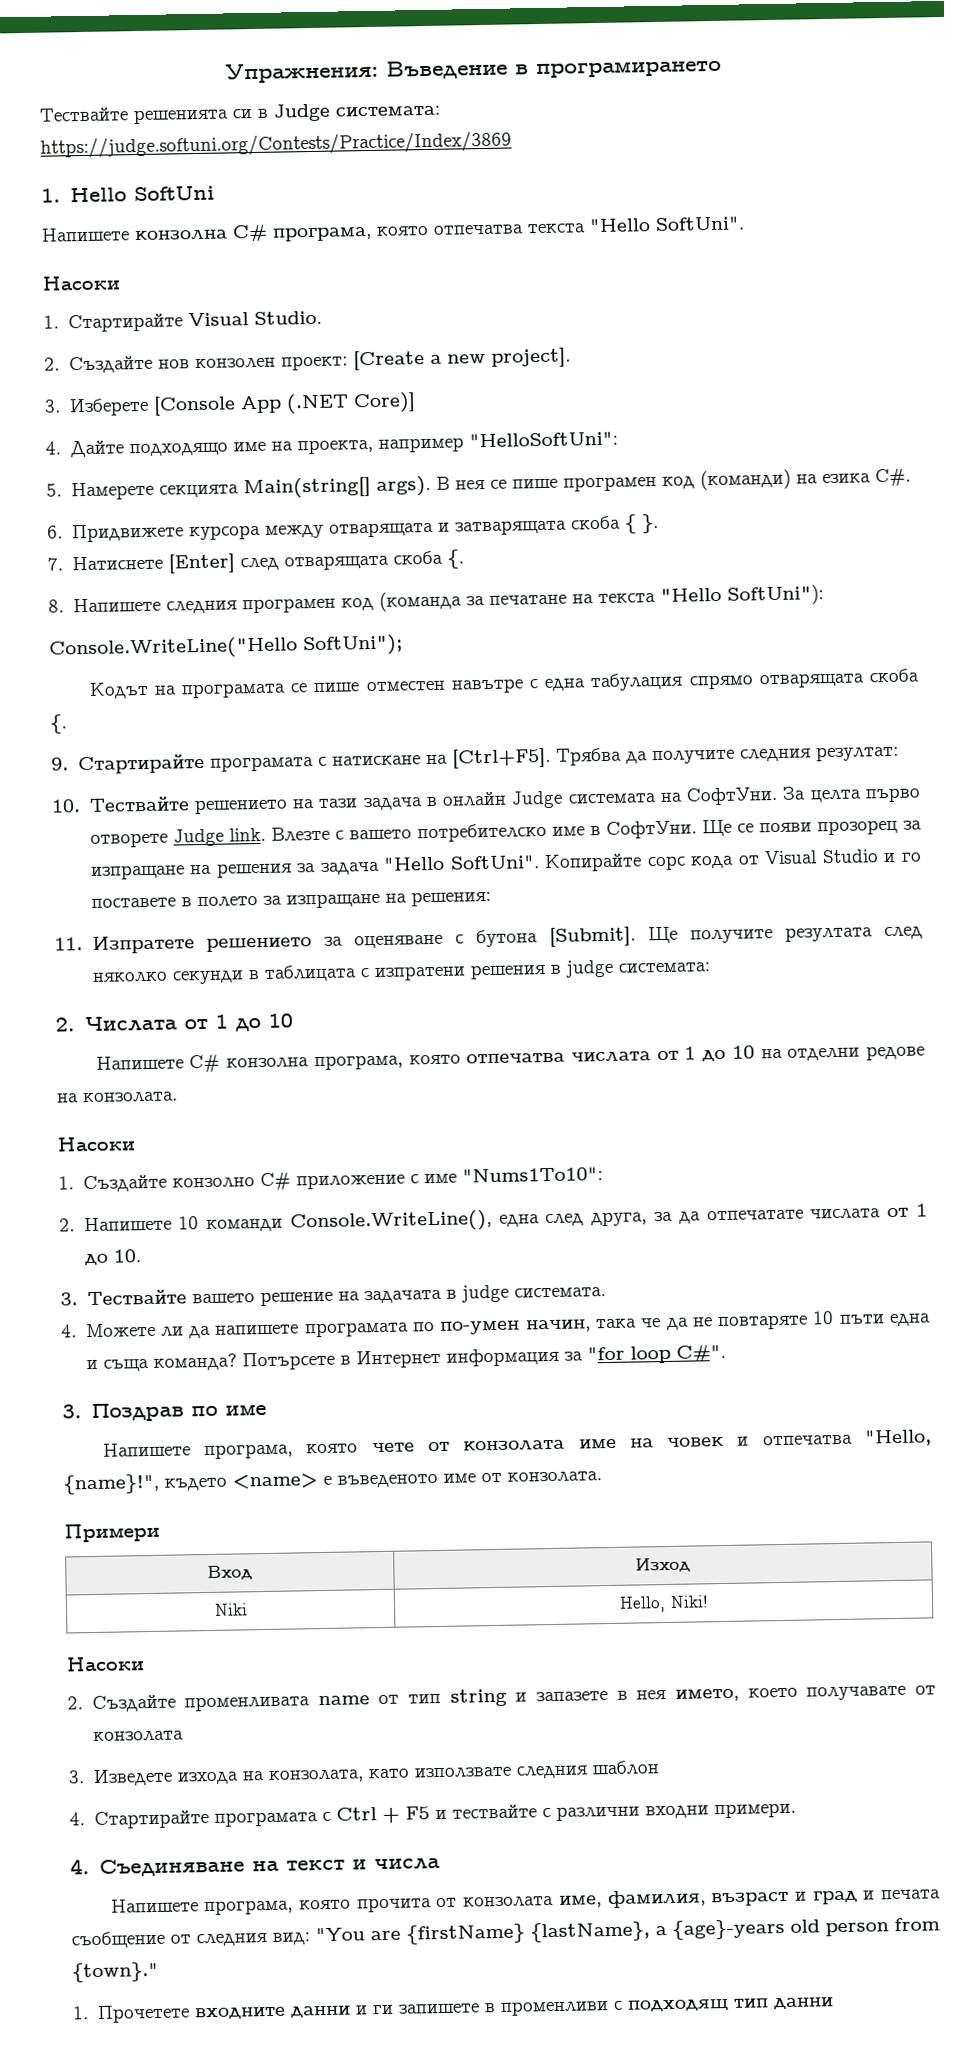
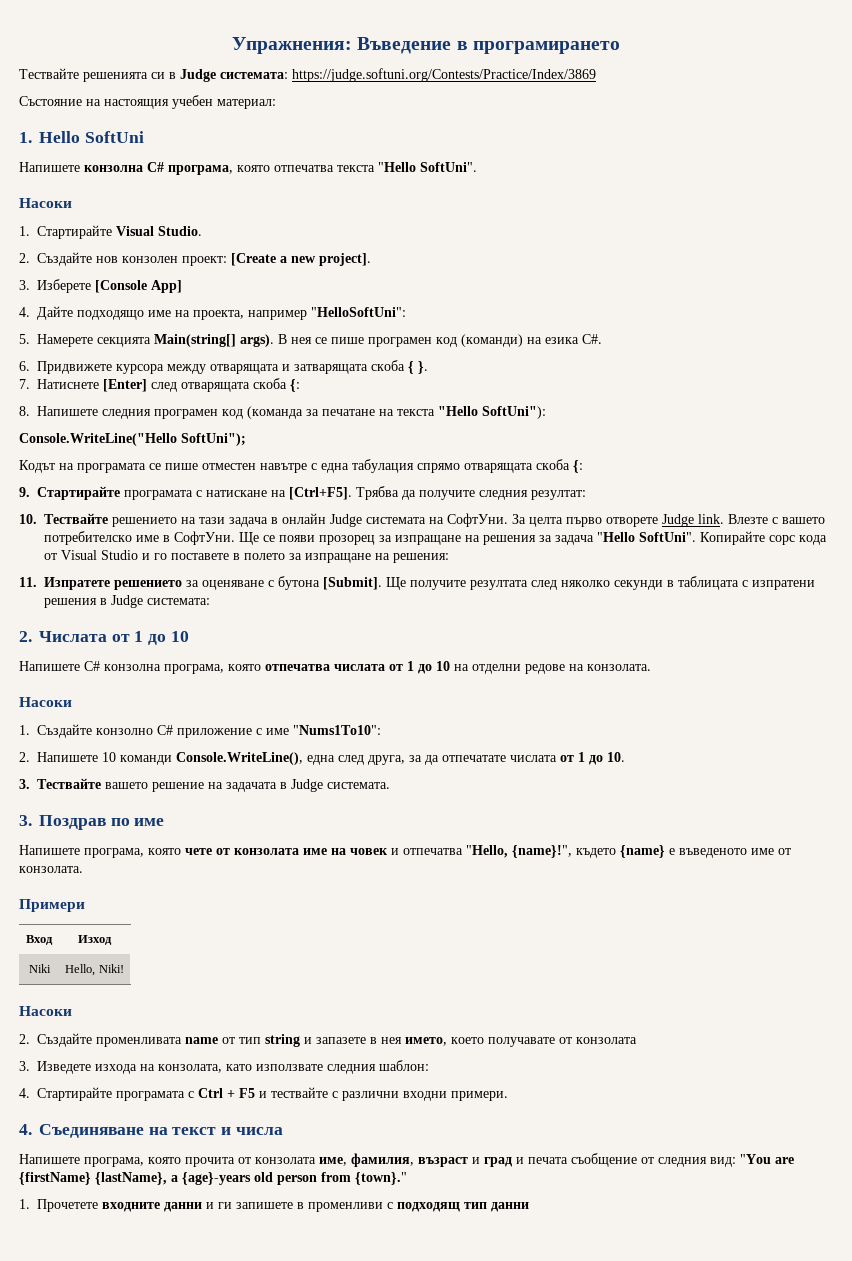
+ Състояние на настоящия учебен материал:
- 3. Изберете [Console App (.NET Core)]
+ 3. Изберете [Console App]
- 7. Натиснете [Enter] след отварящата скоба {.
+ 7. Натиснете [Enter] след отварящата скоба {:
- Кодът на програмата се пише отместен навътре с една табулация спрямо отварящата скоба {.
+ Кодът на програмата се пише отместен навътре с една табулация спрямо отварящата скоба {:
- Ще получите резултата след няколко секунди в таблицата с изпратени решения в judge системата:
+ Ще получите резултата след няколко секунди в таблицата с изпратени решения в Judge системата:
- 3. Тествайте вашето решение на задачата в judge системата.
+ 3. Тествайте вашето решение на задачата в Judge системата.
- 4. Можете ли да напишете програмата по по-умен начин, така че да не повтаряте 10 пъти една и съща команда? Потърсете в Интернет информация за "for loop C#".
- Напишете програма, която чете от конзолата име на човек и отпечатва "Hello, {name}!", където <name> е въведеното име от конзолата.
+ Напишете програма, която чете от конзолата име на човек и отпечатва "Hello, {name}!", където {name} е въведеното име от конзолата.
- 3. Изведете изхода на конзолата, като използвате следния шаблон
+ 3. Изведете изхода на конзолата, като използвате следния шаблон:

